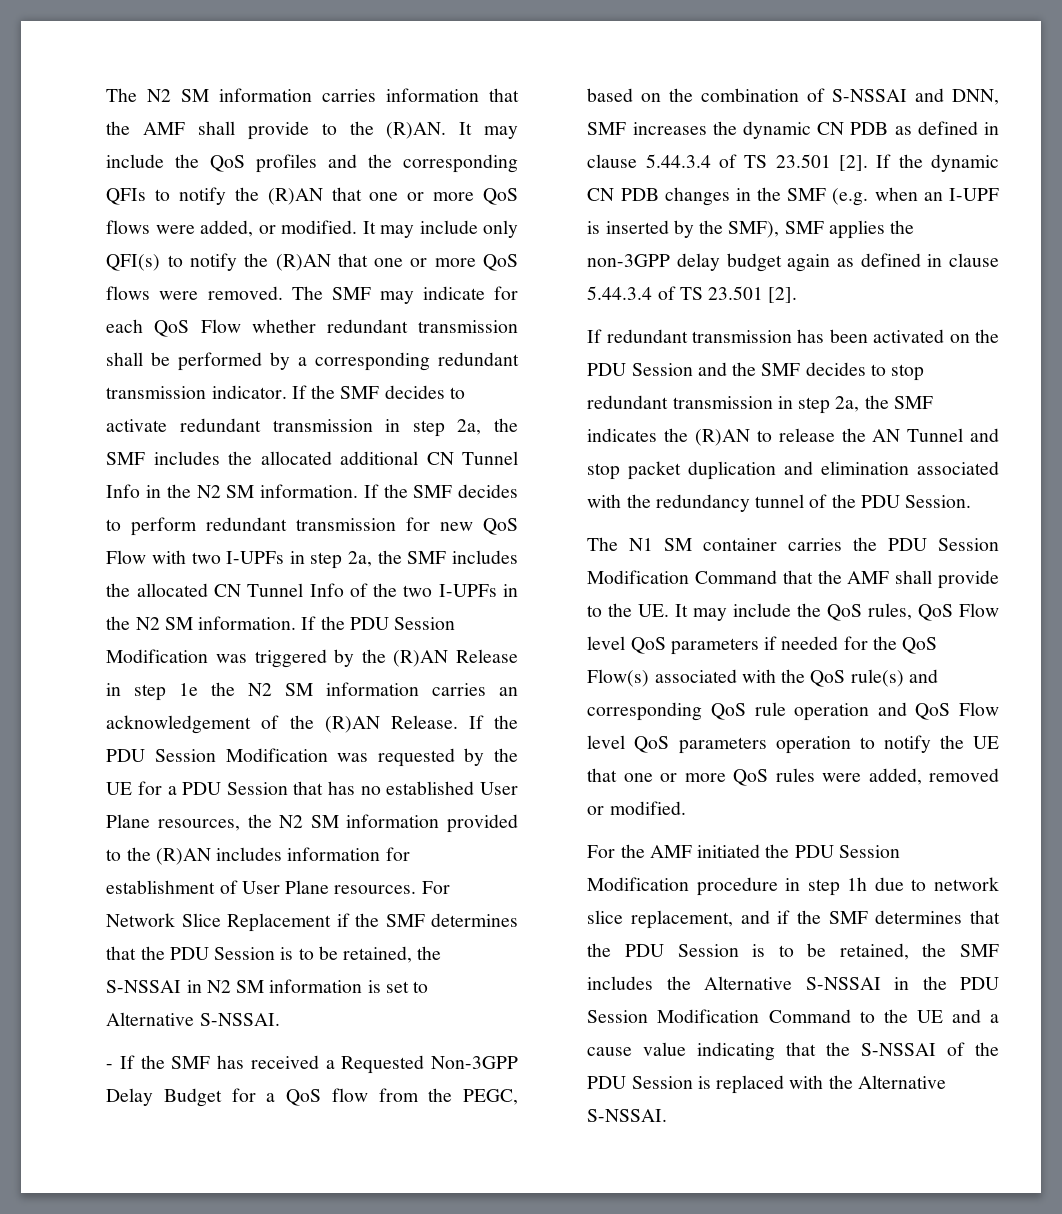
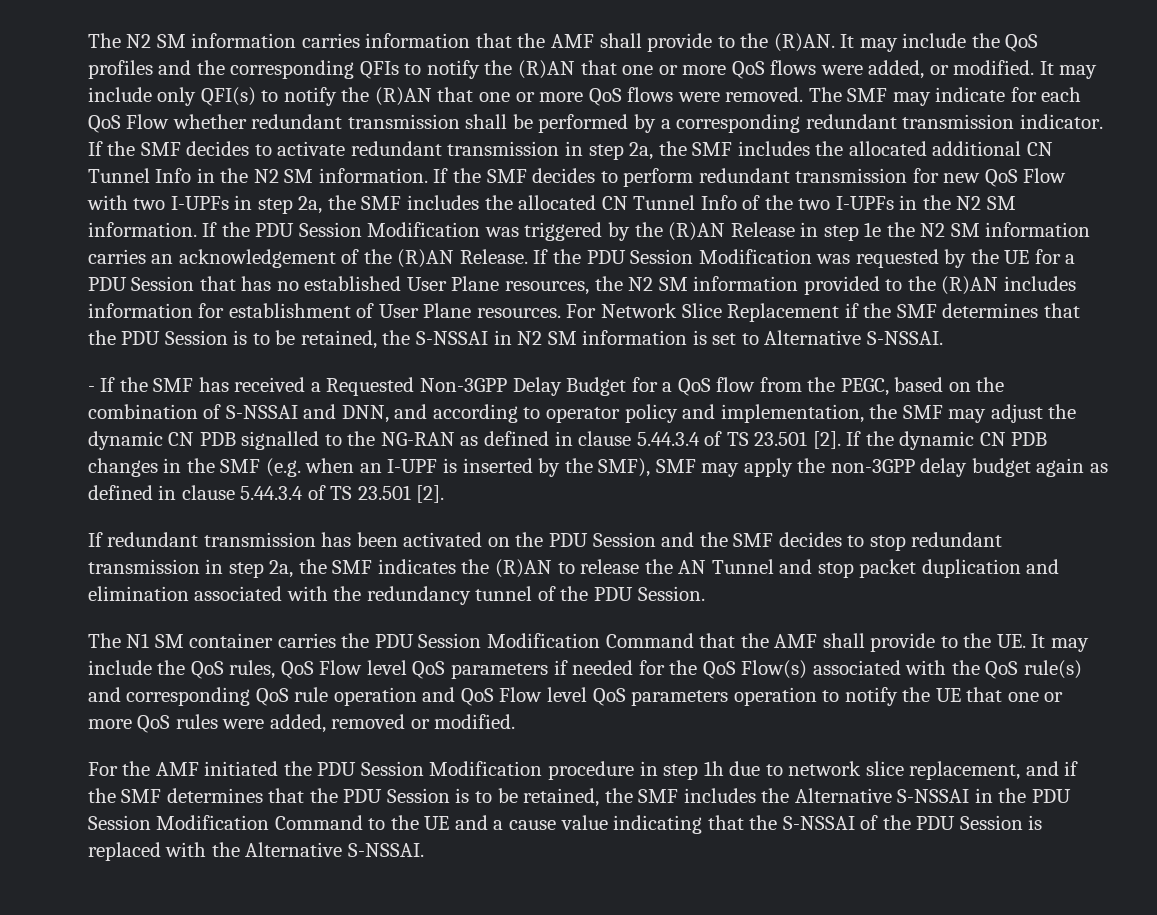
- - If the SMF has received a Requested Non-3GPP Delay Budget for a QoS flow from the PEGC, based on the combination of S-NSSAI and DNN, SMF increases the dynamic CN PDB as defined in clause 5.44.3.4 of TS 23.501 [2].
+ - If the SMF has received a Requested Non-3GPP Delay Budget for a QoS flow from the PEGC, based on the combination of S-NSSAI and DNN, and according to operator policy and implementation, the SMF may adjust the dynamic CN PDB signalled to the NG-RAN as defined in clause 5.44.3.4 of TS 23.501 [2].
- If the dynamic CN PDB changes in the SMF (e.g. when an I-UPF is inserted by the SMF), SMF applies the non-3GPP delay budget again as defined in clause 5.44.3.4 of TS 23.501 [2].
+ If the dynamic CN PDB changes in the SMF (e.g. when an I-UPF is inserted by the SMF), SMF may apply the non-3GPP delay budget again as defined in clause 5.44.3.4 of TS 23.501 [2].

